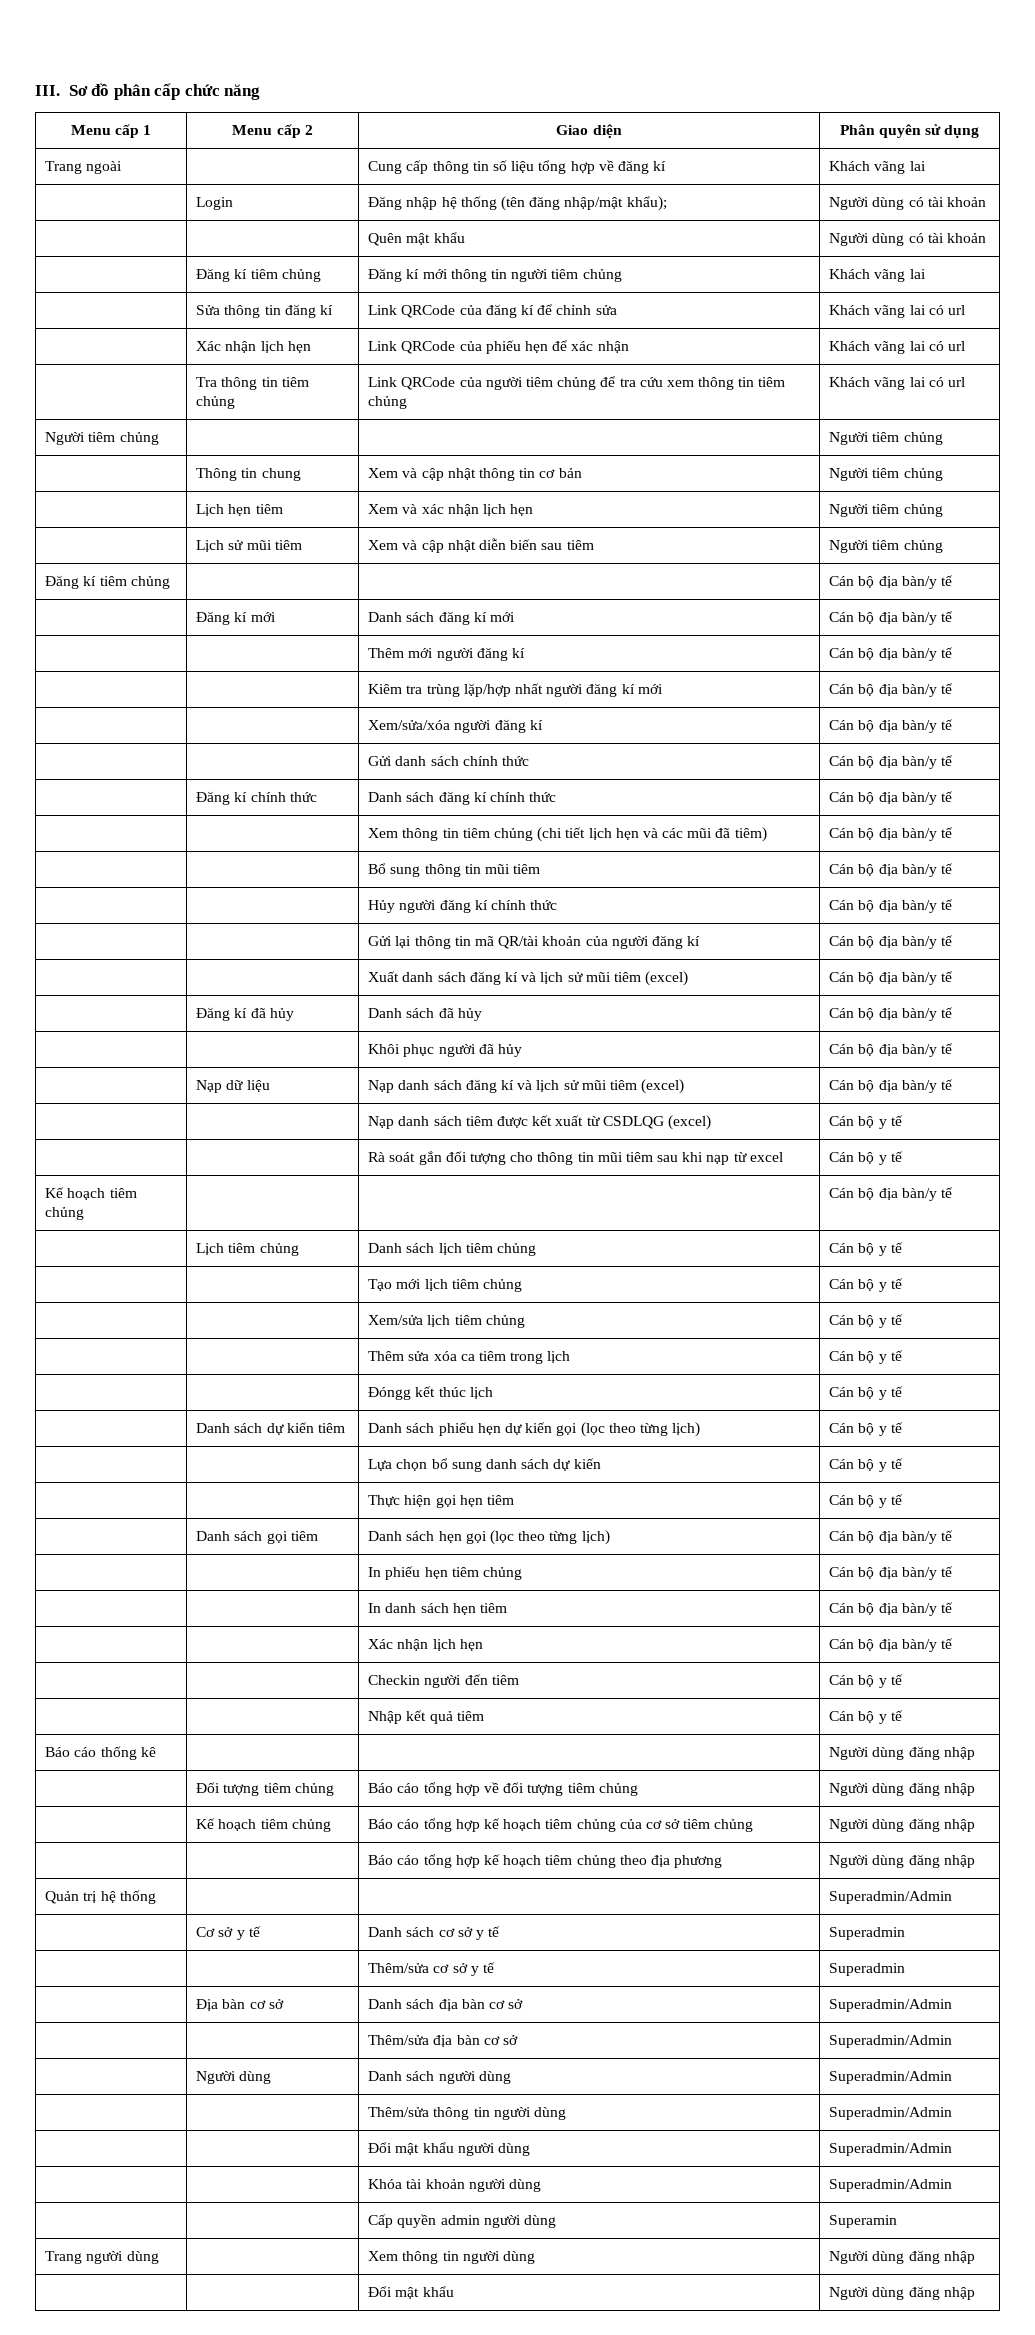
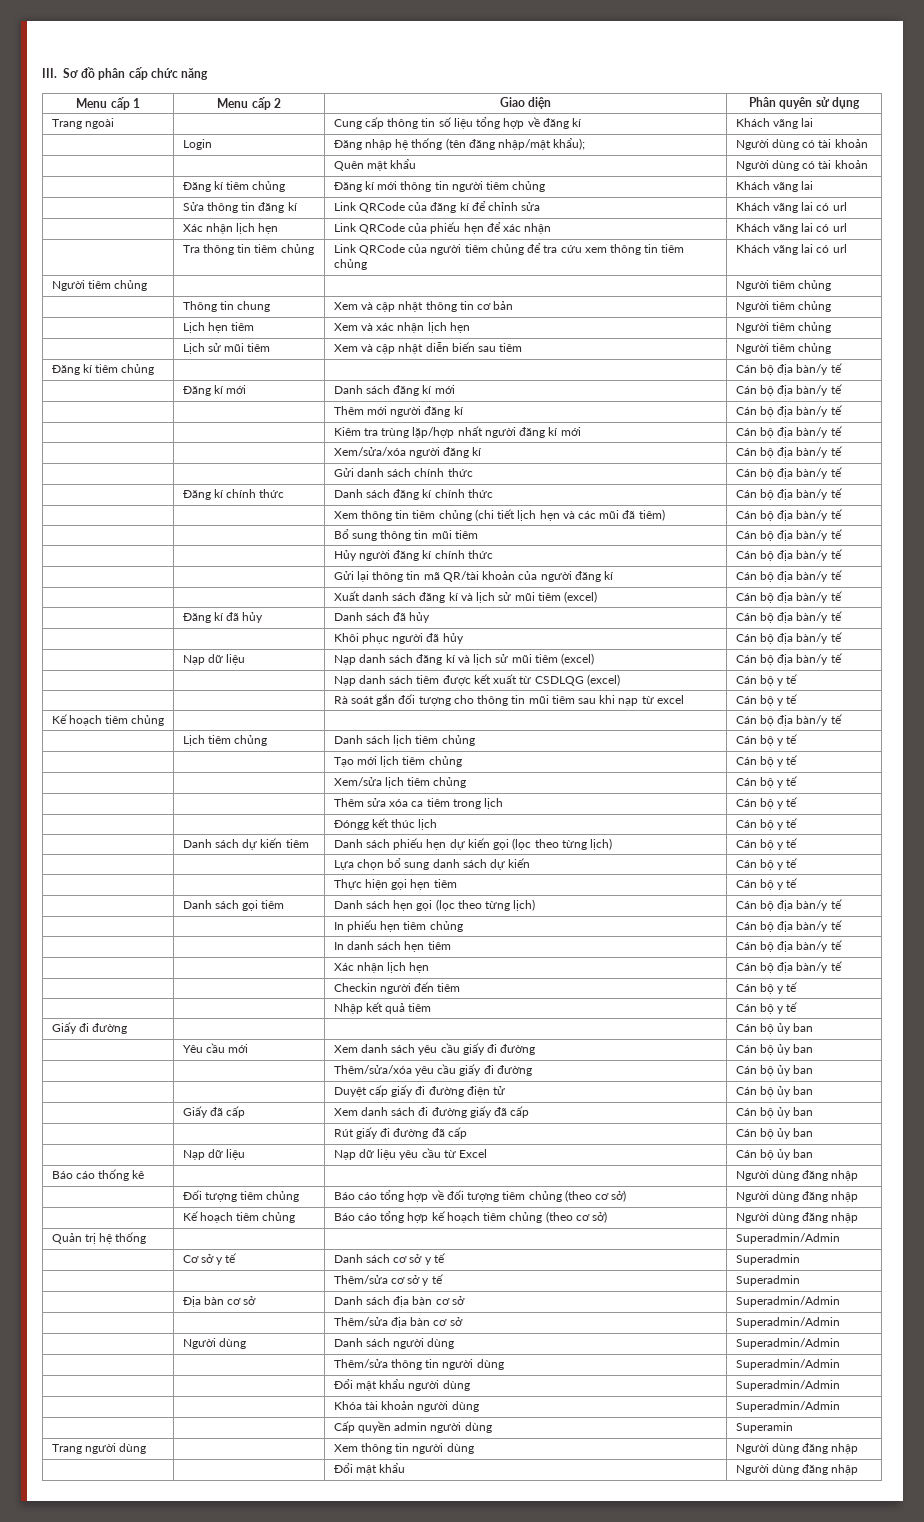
+ Giấy đi đường | | | Cán bộ ủy ban
+ | Yêu cầu mới | Xem danh sách yêu cầu giấy đi đường | Cán bộ ủy ban
+ | | Thêm/sửa/xóa yêu cầu giấy đi đường | Cán bộ ủy ban
+ | | Duyệt cấp giấy đi đường điện tử | Cán bộ ủy ban
+ | Giấy đã cấp | Xem danh sách đi đường giấy đã cấp | Cán bộ ủy ban
+ | | Rút giấy đi đường đã cấp | Cán bộ ủy ban
+ | Nạp dữ liệu | Nạp dữ liệu yêu cầu từ Excel | Cán bộ ủy ban
- | Đối tượng tiêm chủng | Báo cáo tổng hợp về đối tượng tiêm chủng | Người dùng đăng nhập
+ | Đối tượng tiêm chủng | Báo cáo tổng hợp về đối tượng tiêm chủng (theo cơ sở) | Người dùng đăng nhập
- | Kế hoạch tiêm chủng | Báo cáo tổng hợp kế hoạch tiêm chủng của cơ sở tiêm chủng | Người dùng đăng nhập
- | | Báo cáo tổng hợp kế hoạch tiêm chủng theo địa phương | Người dùng đăng nhập
+ | Kế hoạch tiêm chủng | Báo cáo tổng hợp kế hoạch tiêm chủng (theo cơ sở) | Người dùng đăng nhập

